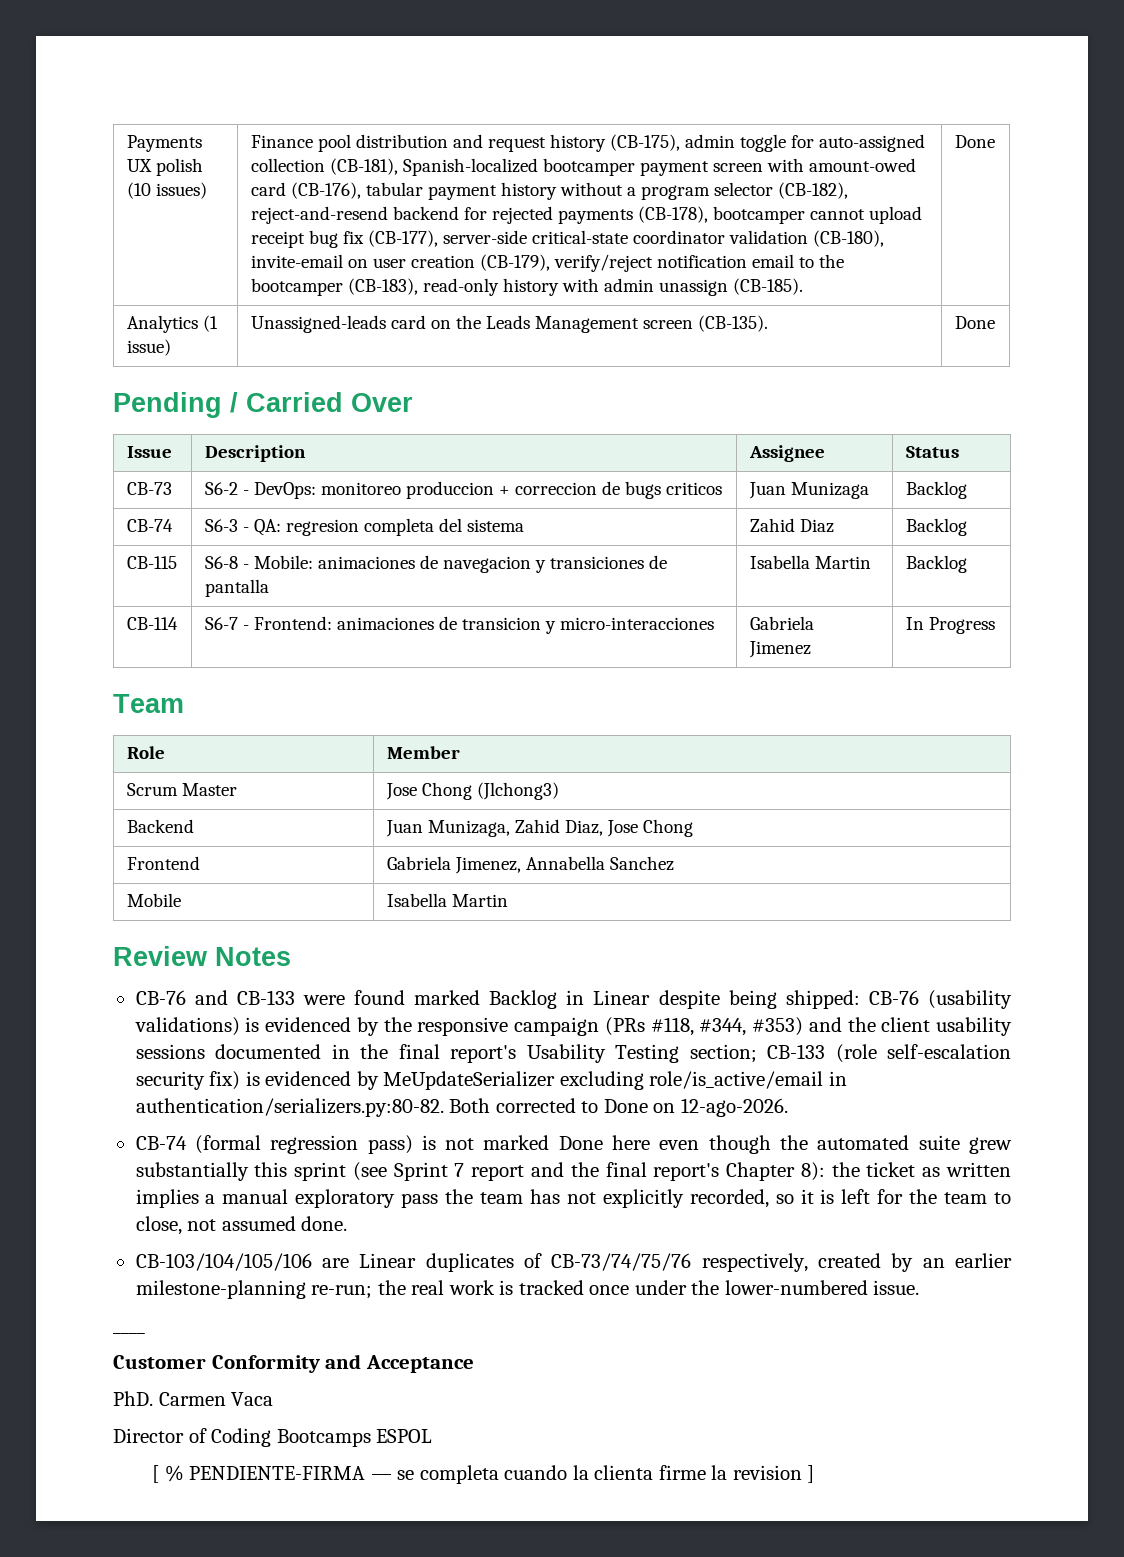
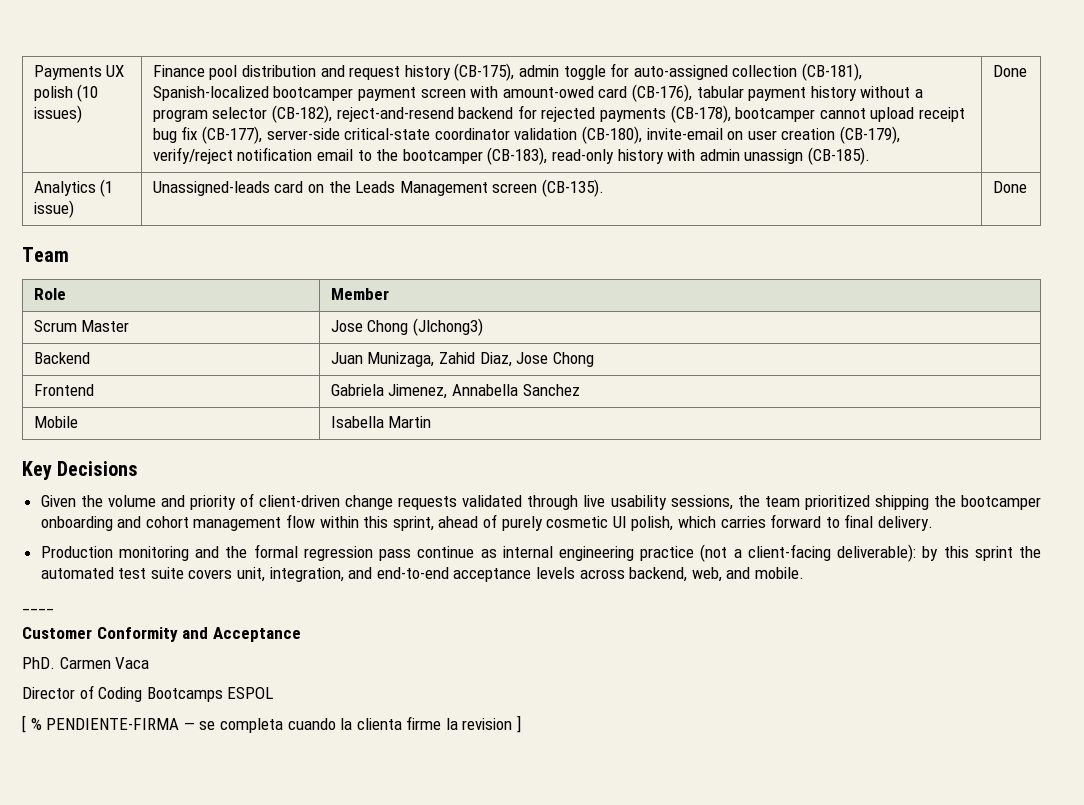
- Pending / Carried Over
- Issue | Description | Assignee | Status
- CB-73 | S6-2 - DevOps: monitoreo produccion + correccion de bugs criticos | Juan Munizaga | Backlog
- CB-74 | S6-3 - QA: regresion completa del sistema | Zahid Diaz | Backlog
- CB-115 | S6-8 - Mobile: animaciones de navegacion y transiciones de pantalla | Isabella Martin | Backlog
- CB-114 | S6-7 - Frontend: animaciones de transicion y micro-interacciones | Gabriela Jimenez | In Progress
- Review Notes
- CB-76 and CB-133 were found marked Backlog in Linear despite being shipped: CB-76 (usability validations) is evidenced by the responsive campaign (PRs #118, #344, #353) and the client usability sessions documented in the final report's Usability Testing section; CB-133 (role self-escalation security fix) is evidenced by MeUpdateSerializer excluding role/is_active/email in authentication/serializers.py:80-82. Both corrected to Done on 12-ago-2026.
- CB-74 (formal regression pass) is not marked Done here even though the automated suite grew substantially this sprint (see Sprint 7 report and the final report's Chapter 8): the ticket as written implies a manual exploratory pass the team has not explicitly recorded, so it is left for the team to close, not assumed done.
- CB-103/104/105/106 are Linear duplicates of CB-73/74/75/76 respectively, created by an earlier milestone-planning re-run; the real work is tracked once under the lower-numbered issue.
+ Key Decisions
+ Given the volume and priority of client-driven change requests validated through live usability sessions, the team prioritized shipping the bootcamper onboarding and cohort management flow within this sprint, ahead of purely cosmetic UI polish, which carries forward to final delivery.
+ Production monitoring and the formal regression pass continue as internal engineering practice (not a client-facing deliverable): by this sprint the automated test suite covers unit, integration, and end-to-end acceptance levels across backend, web, and mobile.

